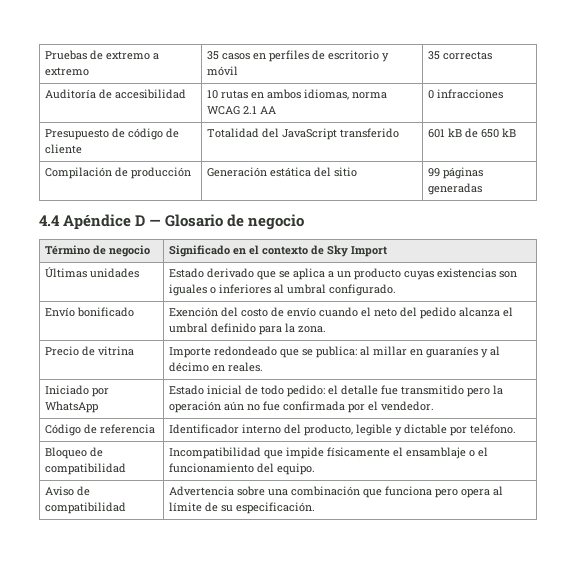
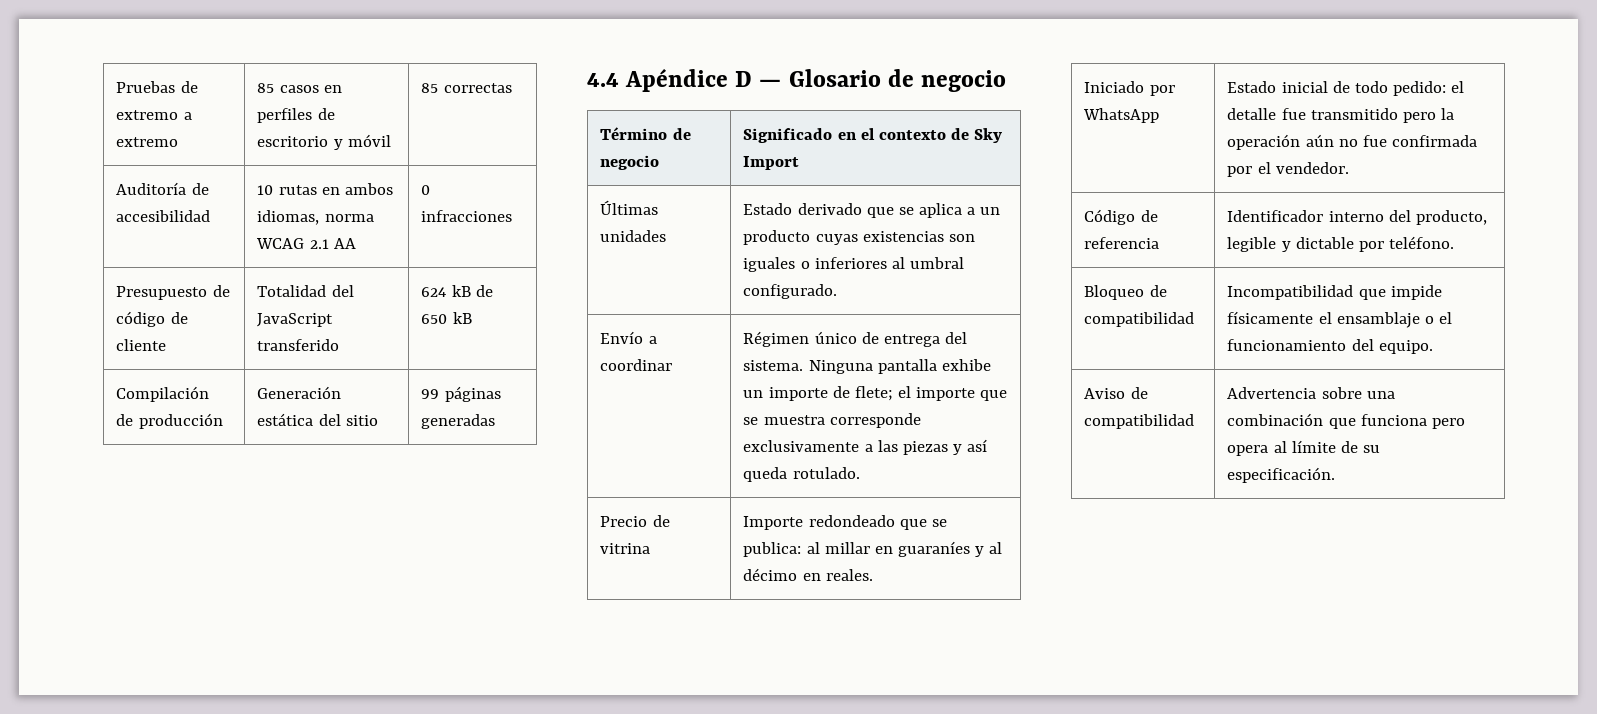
- Pruebas de extremo a extremo | 35 casos en perfiles de escritorio y móvil | 35 correctas
+ Pruebas de extremo a extremo | 85 casos en perfiles de escritorio y móvil | 85 correctas
- Presupuesto de código de cliente | Totalidad del JavaScript transferido | 601 kB de 650 kB
+ Presupuesto de código de cliente | Totalidad del JavaScript transferido | 624 kB de 650 kB
- Envío bonificado | Exención del costo de envío cuando el neto del pedido alcanza el umbral definido para la zona.
+ Envío a coordinar | Régimen único de entrega del sistema. Ninguna pantalla exhibe un importe de flete; el importe que se muestra corresponde exclusivamente a las piezas y así queda rotulado.

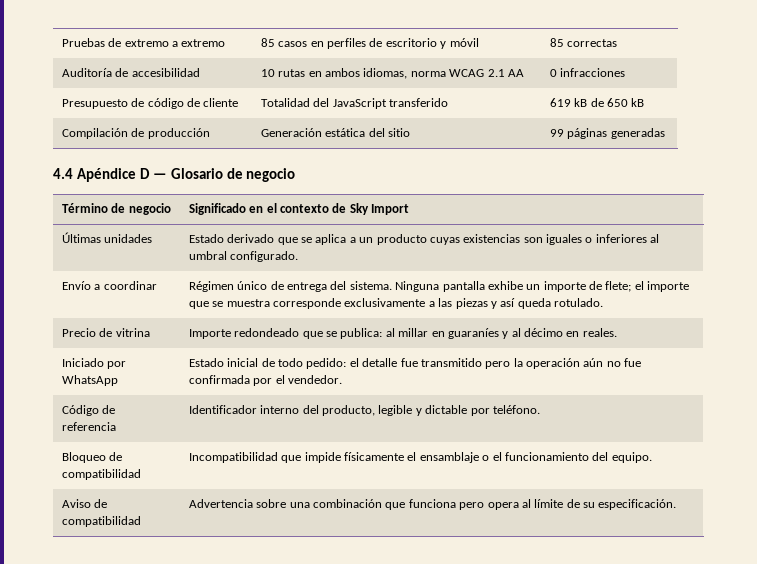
- Presupuesto de código de cliente | Totalidad del JavaScript transferido | 624 kB de 650 kB
+ Presupuesto de código de cliente | Totalidad del JavaScript transferido | 619 kB de 650 kB

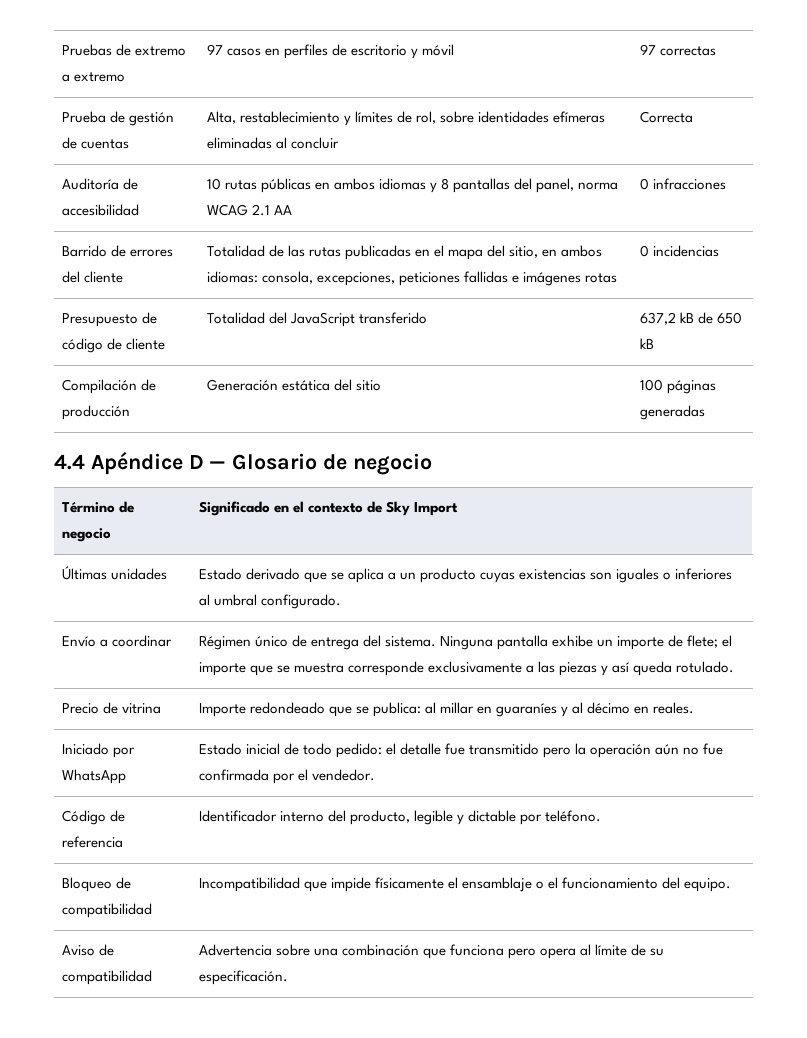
- Pruebas de extremo a extremo | 85 casos en perfiles de escritorio y móvil | 85 correctas
+ Pruebas de extremo a extremo | 97 casos en perfiles de escritorio y móvil | 97 correctas
+ Prueba de gestión de cuentas | Alta, restablecimiento y límites de rol, sobre identidades efímeras eliminadas al concluir | Correcta
- Auditoría de accesibilidad | 10 rutas en ambos idiomas, norma WCAG 2.1 AA | 0 infracciones
+ Auditoría de accesibilidad | 10 rutas públicas en ambos idiomas y 8 pantallas del panel, norma WCAG 2.1 AA | 0 infracciones
+ Barrido de errores del cliente | Totalidad de las rutas publicadas en el mapa del sitio, en ambos idiomas: consola, excepciones, peticiones fallidas e imágenes rotas | 0 incidencias
- Presupuesto de código de cliente | Totalidad del JavaScript transferido | 619 kB de 650 kB
+ Presupuesto de código de cliente | Totalidad del JavaScript transferido | 637,2 kB de 650 kB
- Compilación de producción | Generación estática del sitio | 99 páginas generadas
+ Compilación de producción | Generación estática del sitio | 100 páginas generadas

